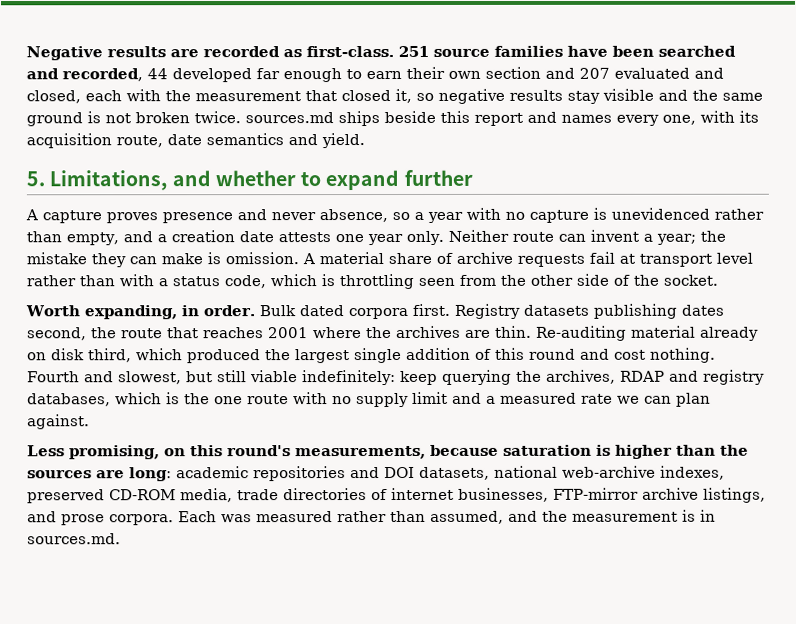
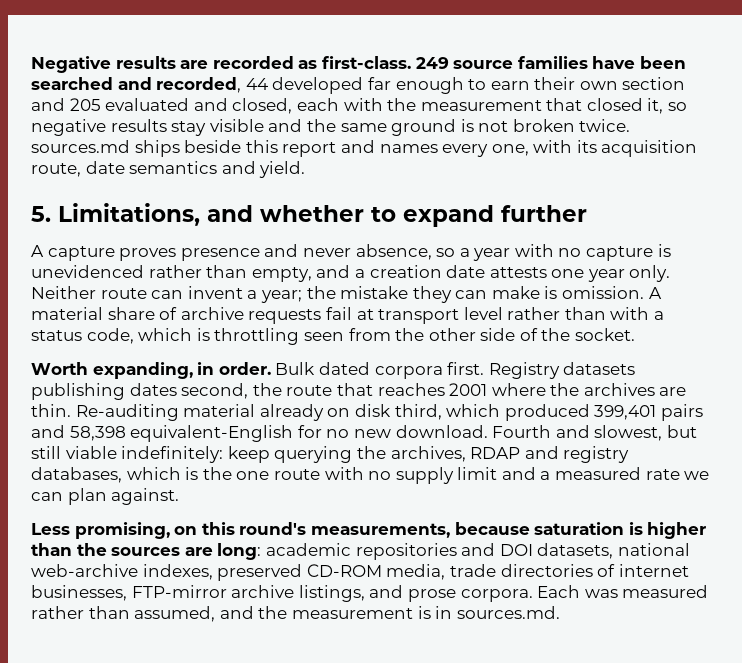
- 251 source families have been searched and recorded, 44 developed far enough to earn their own section and 207 evaluated and closed, each with the measurement that closed it, so negative results stay visible and the same ground is not broken twice. sources.md ships beside this report and names every one, with its acquisition route, date semantics and yield.
+ 249 source families have been searched and recorded, 44 developed far enough to earn their own section and 205 evaluated and closed, each with the measurement that closed it, so negative results stay visible and the same ground is not broken twice. sources.md ships beside this report and names every one, with its acquisition route, date semantics and yield.
- Re-auditing material already on disk third, which produced the largest single addition of this round and cost nothing.
+ Re-auditing material already on disk third, which produced 399,401 pairs and 58,398 equivalent-English for no new download.

